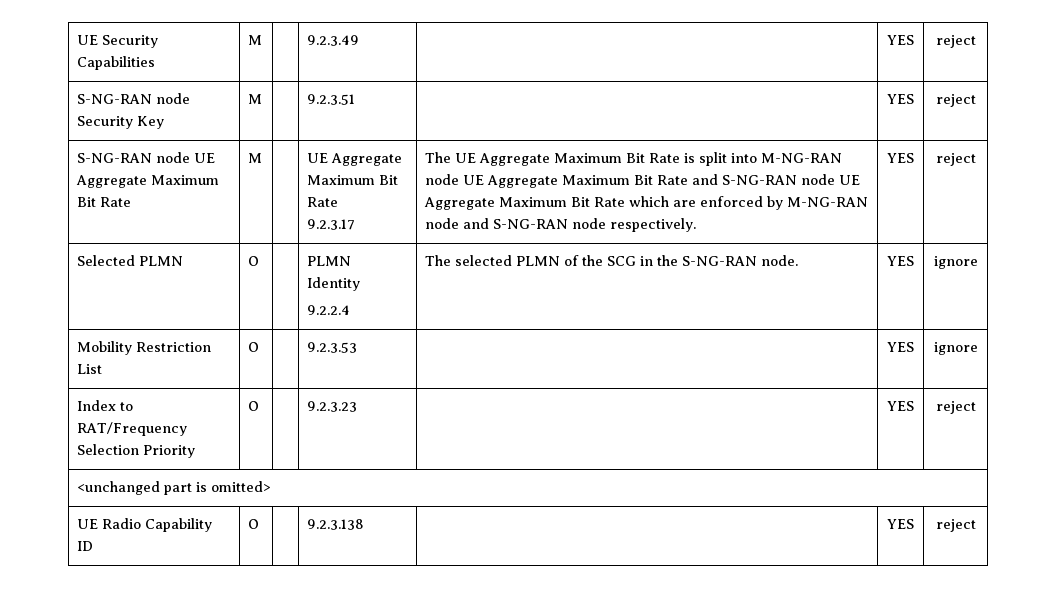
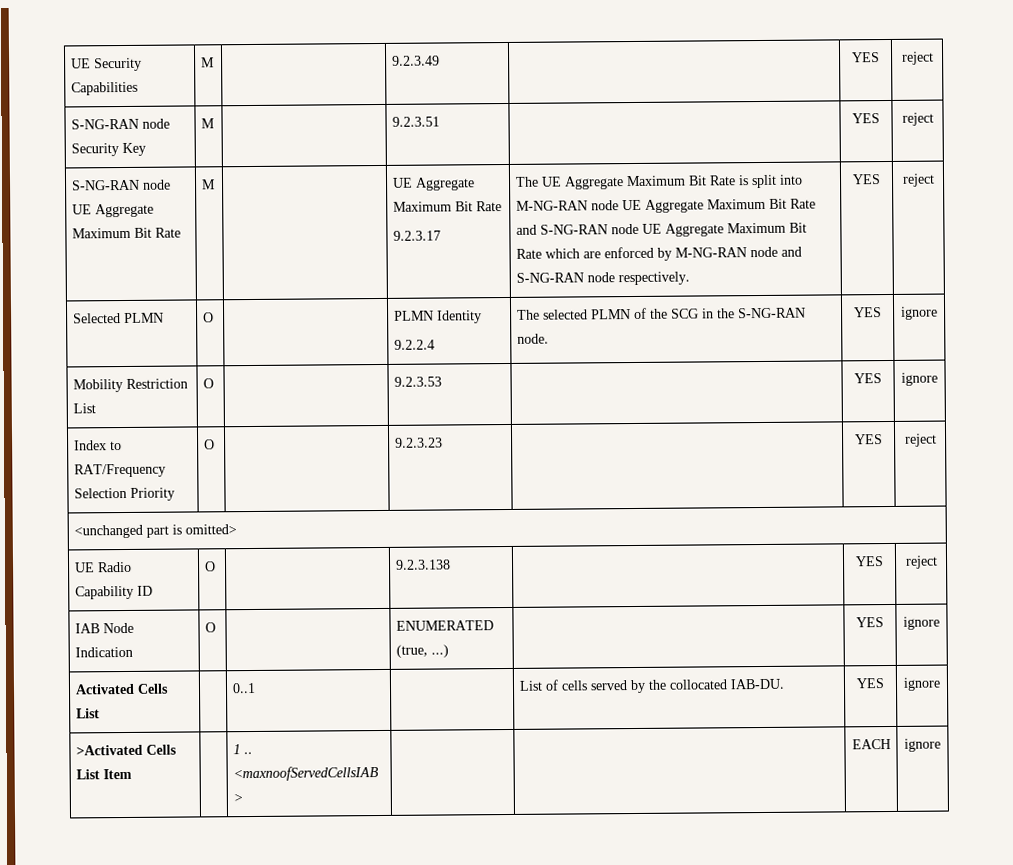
+ IAB Node Indication | O | | ENUMERATED (true, ...) | | YES | ignore
+ Activated Cells List | | 0..1 | | List of cells served by the collocated IAB-DU. | YES | ignore
+ >Activated Cells List Item | | 1 .. <maxnoofServedCellsIAB > | | | EACH | ignore

